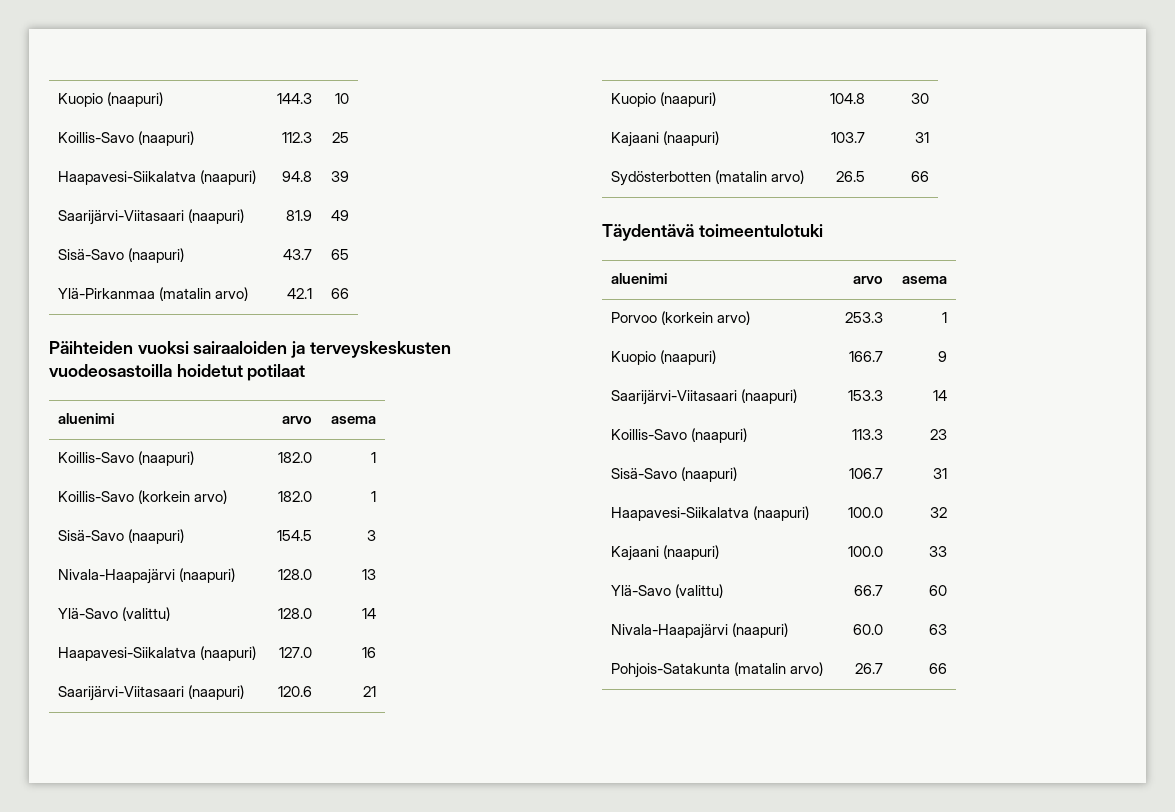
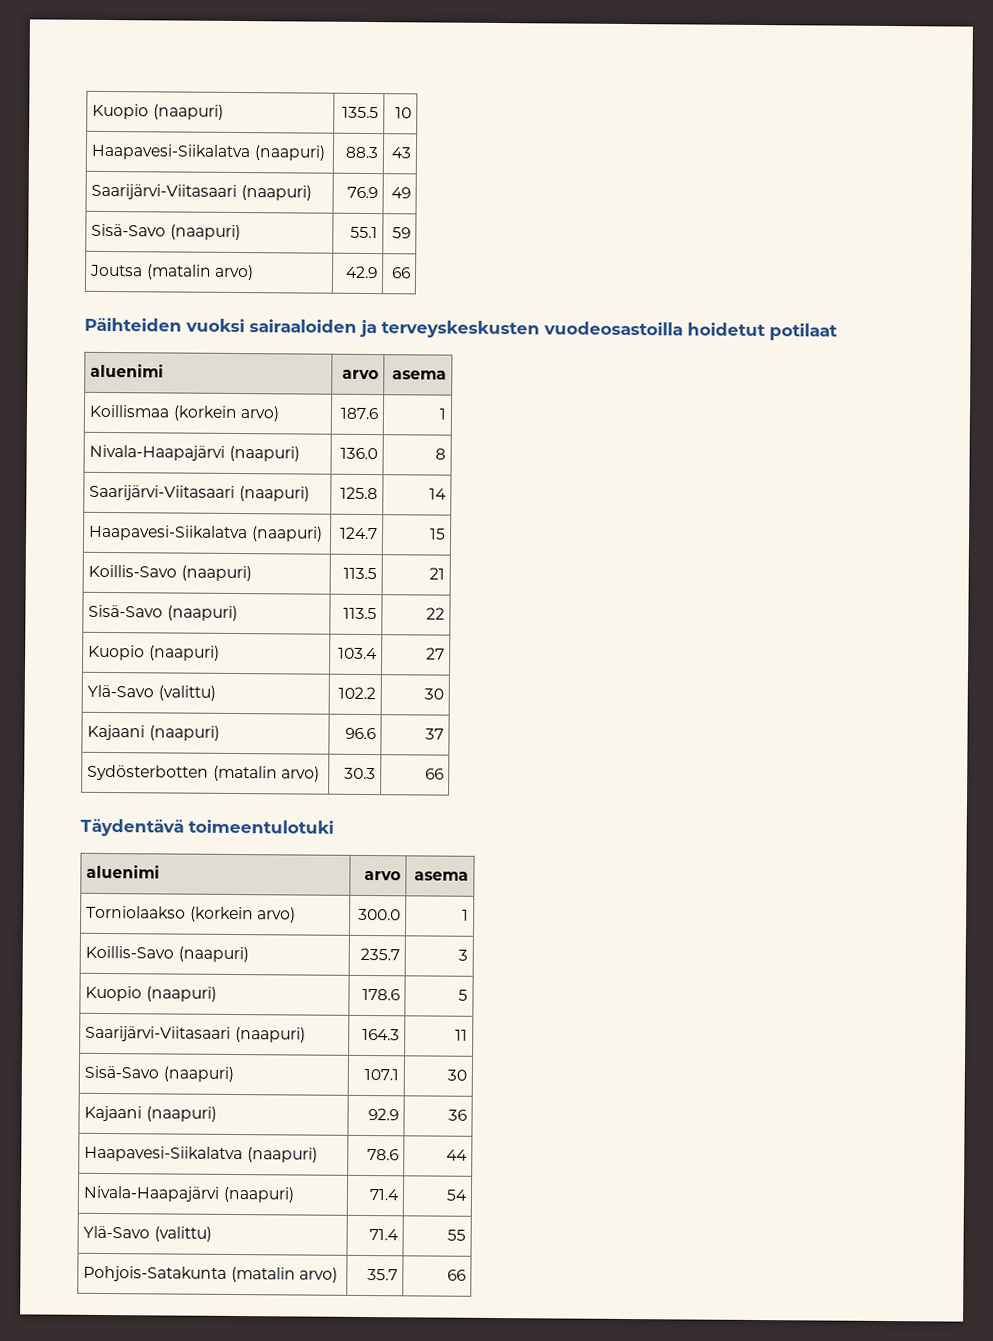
- Kuopio (naapuri) | 144.3 | 10
+ Kuopio (naapuri) | 135.5 | 10
- Koillis-Savo (naapuri) | 112.3 | 25
- Haapavesi-Siikalatva (naapuri) | 94.8 | 39
- Saarijärvi-Viitasaari (naapuri) | 81.9 | 49
+ Haapavesi-Siikalatva (naapuri) | 88.3 | 43
+ Saarijärvi-Viitasaari (naapuri) | 76.9 | 49
- Sisä-Savo (naapuri) | 43.7 | 65
- Ylä-Pirkanmaa (matalin arvo) | 42.1 | 66
+ Sisä-Savo (naapuri) | 55.1 | 59
+ Joutsa (matalin arvo) | 42.9 | 66
- Koillis-Savo (naapuri) | 182.0 | 1
- Koillis-Savo (korkein arvo) | 182.0 | 1
- Sisä-Savo (naapuri) | 154.5 | 3
- Nivala-Haapajärvi (naapuri) | 128.0 | 13
- Ylä-Savo (valittu) | 128.0 | 14
+ Koillismaa (korkein arvo) | 187.6 | 1
+ Nivala-Haapajärvi (naapuri) | 136.0 | 8
+ Saarijärvi-Viitasaari (naapuri) | 125.8 | 14
- Haapavesi-Siikalatva (naapuri) | 127.0 | 16
- Saarijärvi-Viitasaari (naapuri) | 120.6 | 21
+ Haapavesi-Siikalatva (naapuri) | 124.7 | 15
+ Koillis-Savo (naapuri) | 113.5 | 21
- Kuopio (naapuri) | 104.8 | 30
- Kajaani (naapuri) | 103.7 | 31
+ Sisä-Savo (naapuri) | 113.5 | 22
+ Kuopio (naapuri) | 103.4 | 27
+ Ylä-Savo (valittu) | 102.2 | 30
+ Kajaani (naapuri) | 96.6 | 37
- Sydösterbotten (matalin arvo) | 26.5 | 66
+ Sydösterbotten (matalin arvo) | 30.3 | 66
- Porvoo (korkein arvo) | 253.3 | 1
- Kuopio (naapuri) | 166.7 | 9
- Saarijärvi-Viitasaari (naapuri) | 153.3 | 14
- Koillis-Savo (naapuri) | 113.3 | 23
- Sisä-Savo (naapuri) | 106.7 | 31
- Haapavesi-Siikalatva (naapuri) | 100.0 | 32
- Kajaani (naapuri) | 100.0 | 33
- Ylä-Savo (valittu) | 66.7 | 60
- Nivala-Haapajärvi (naapuri) | 60.0 | 63
+ Torniolaakso (korkein arvo) | 300.0 | 1
+ Koillis-Savo (naapuri) | 235.7 | 3
+ Kuopio (naapuri) | 178.6 | 5
+ Saarijärvi-Viitasaari (naapuri) | 164.3 | 11
+ Sisä-Savo (naapuri) | 107.1 | 30
+ Kajaani (naapuri) | 92.9 | 36
+ Haapavesi-Siikalatva (naapuri) | 78.6 | 44
+ Nivala-Haapajärvi (naapuri) | 71.4 | 54
+ Ylä-Savo (valittu) | 71.4 | 55
- Pohjois-Satakunta (matalin arvo) | 26.7 | 66
+ Pohjois-Satakunta (matalin arvo) | 35.7 | 66

